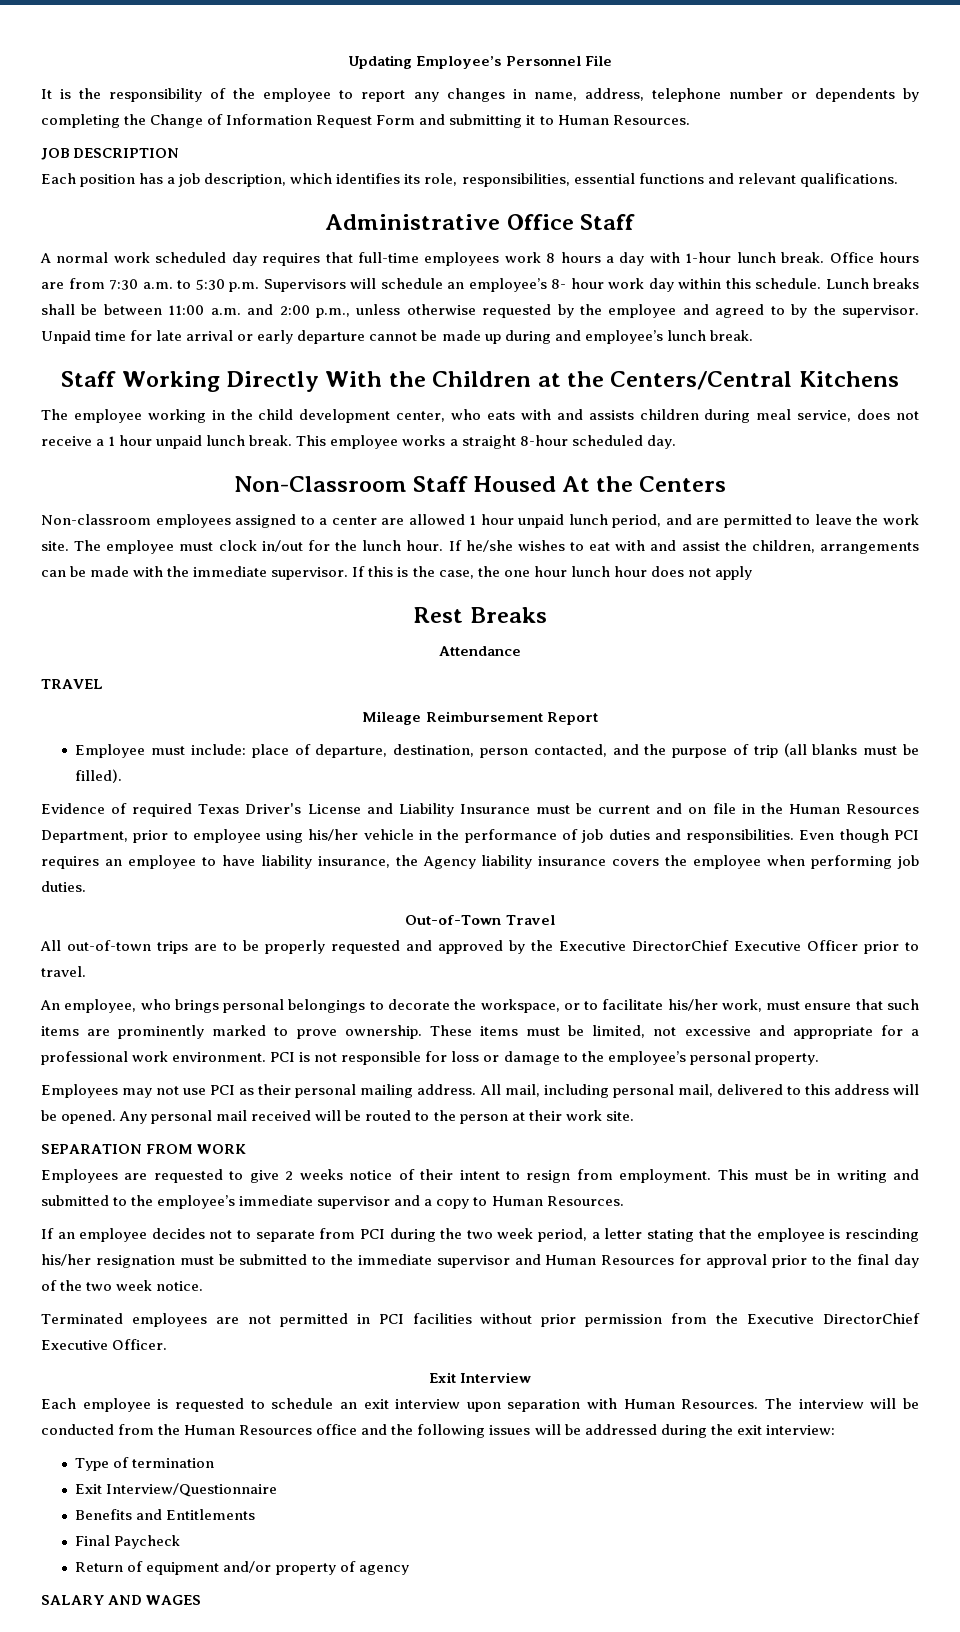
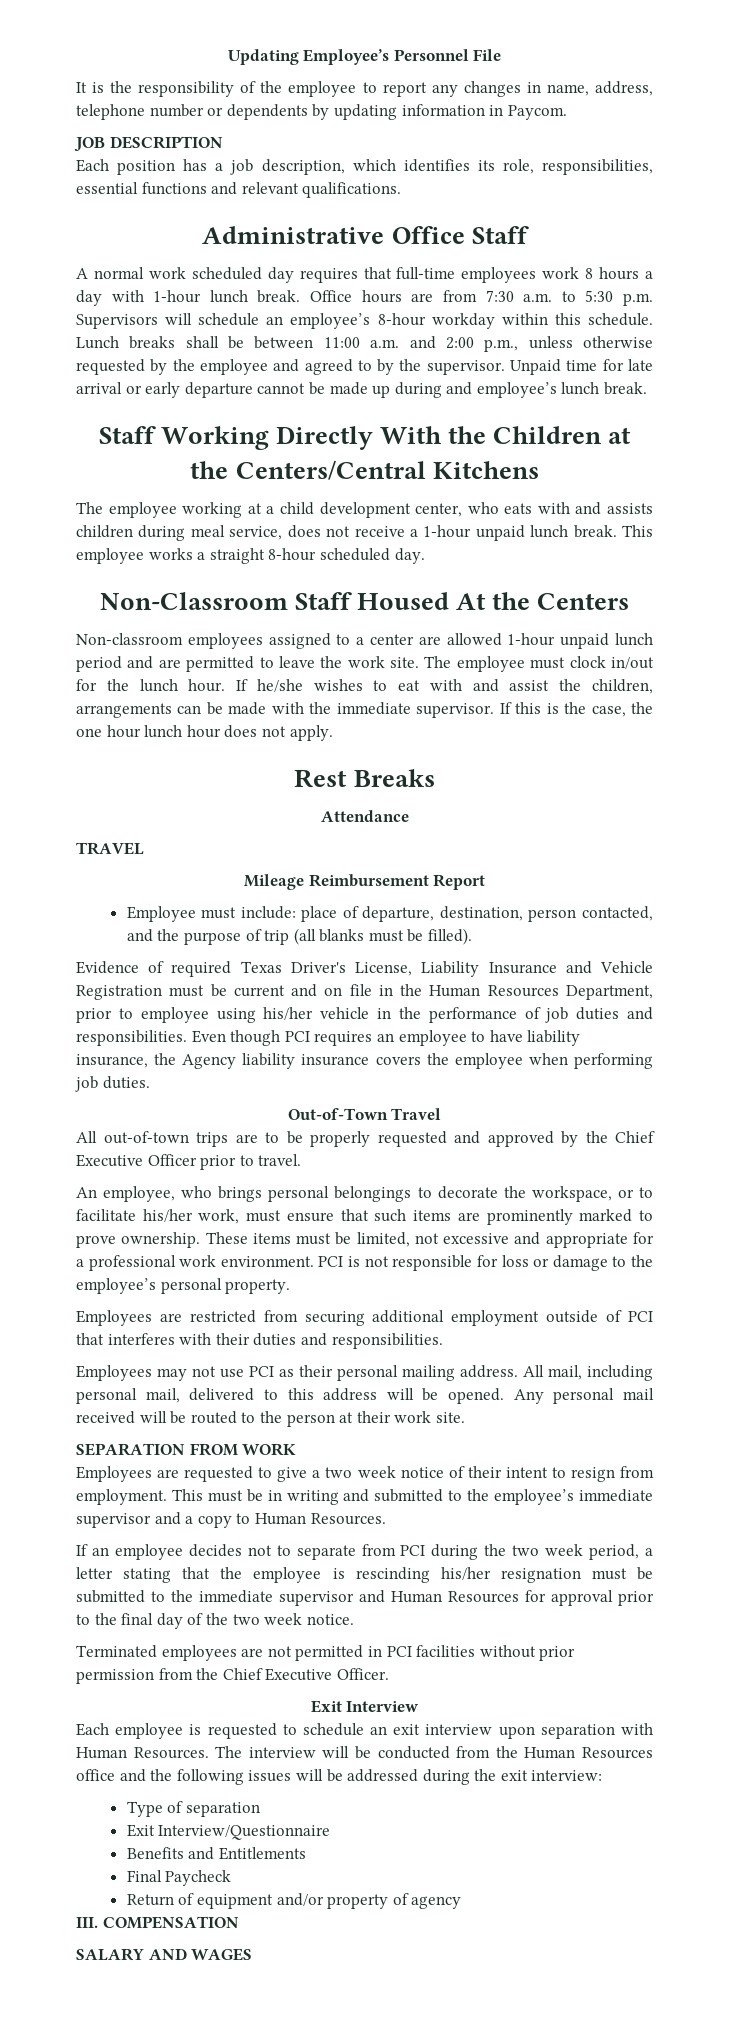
- It is the responsibility of the employee to report any changes in name, address, telephone number or dependents by completing the Change of Information Request Form and submitting it to Human Resources.
+ It is the responsibility of the employee to report any changes in name, address, telephone number or dependents by updating information in Paycom.
- Office hours are from 7:30 a.m. to 5:30 p.m. Supervisors will schedule an employee’s 8- hour work day within this schedule.
+ Office hours are from 7:30 a.m. to 5:30 p.m. Supervisors will schedule an employee’s 8-hour workday within this schedule.
- The employee working in the child development center, who eats with and assists children during meal service, does not receive a 1 hour unpaid lunch break.
+ The employee working at a child development center, who eats with and assists children during meal service, does not receive a 1-hour unpaid lunch break.
- Non-classroom employees assigned to a center are allowed 1 hour unpaid lunch period, and are permitted to leave the work site.
+ Non-classroom employees assigned to a center are allowed 1-hour unpaid lunch period and are permitted to leave the work site.
- If this is the case, the one hour lunch hour does not apply
+ If this is the case, the one hour lunch hour does not apply.
- Evidence of required Texas Driver's License and Liability Insurance must be current and on file in the Human Resources Department, prior to employee using his/her vehicle in the performance of job duties and responsibilities.
+ Evidence of required Texas Driver's License, Liability Insurance and Vehicle Registration must be current and on file in the Human Resources Department, prior to employee using his/her vehicle in the performance of job duties and responsibilities.
- All out-of-town trips are to be properly requested and approved by the Executive DirectorChief Executive Officer prior to travel.
+ All out-of-town trips are to be properly requested and approved by the Chief Executive Officer prior to travel.
+ Employees are restricted from securing additional employment outside of PCI that interferes with their duties and responsibilities.
- Employees are requested to give 2 weeks notice of their intent to resign from employment.
+ Employees are requested to give a two week notice of their intent to resign from employment.
- Terminated employees are not permitted in PCI facilities without prior permission from the Executive DirectorChief Executive Officer.
+ Terminated employees are not permitted in PCI facilities without prior permission from the Chief Executive Officer.
- Type of termination
+ Type of separation
+ III. COMPENSATION

